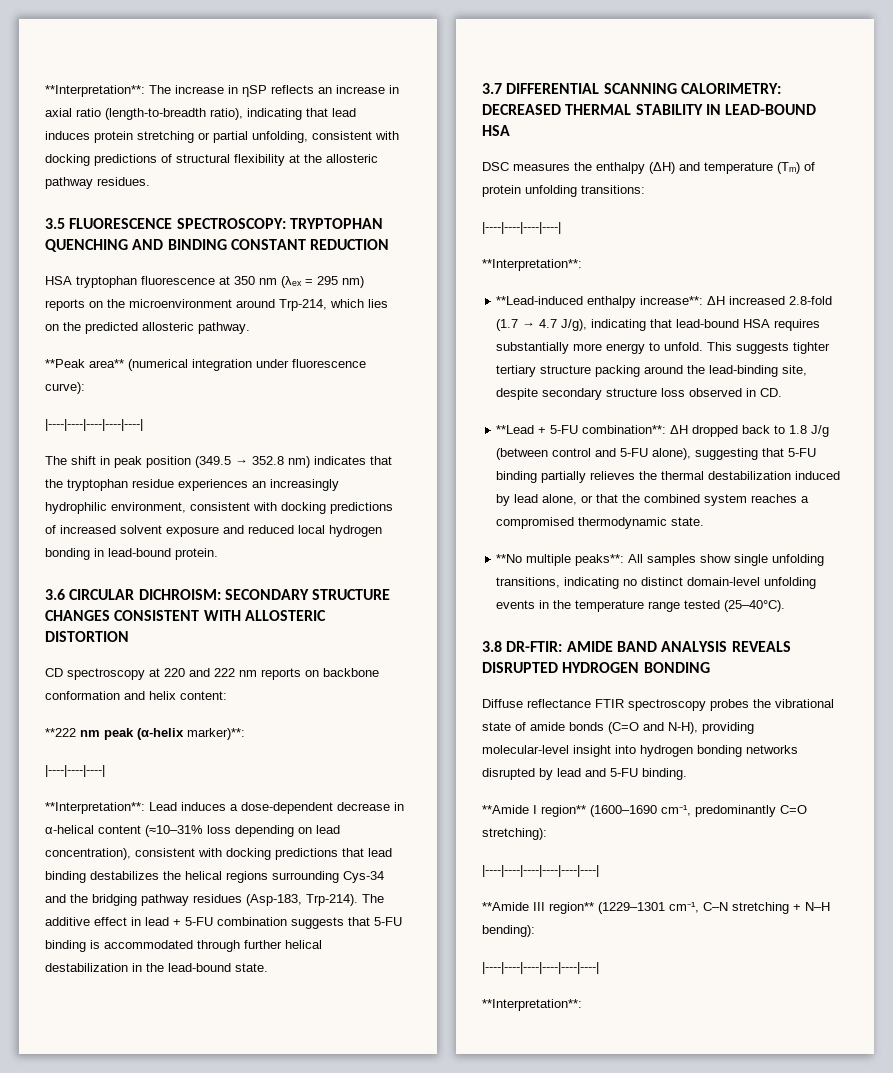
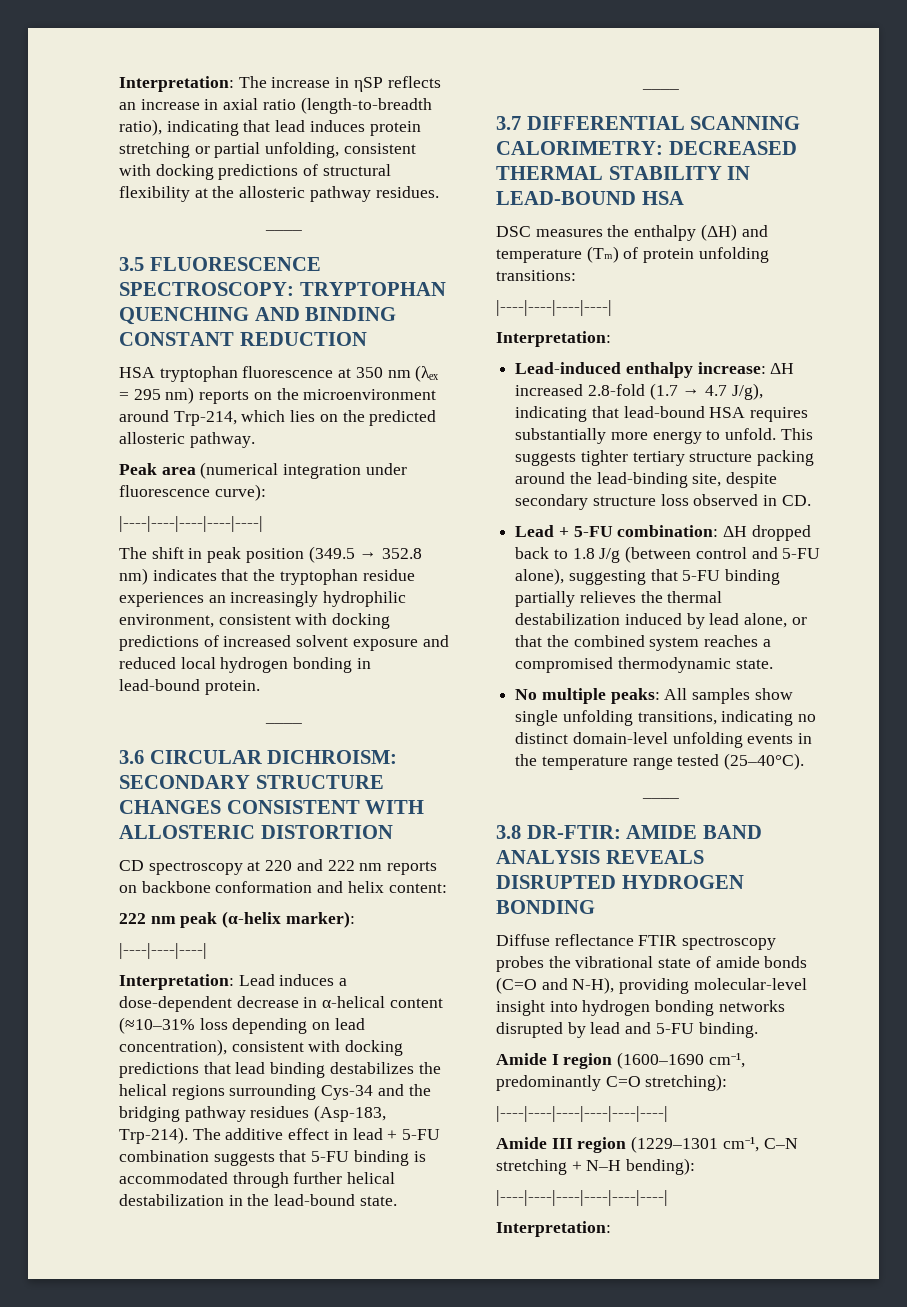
- **Interpretation**: The increase in ηSP reflects an increase in axial ratio (length-to-breadth ratio), indicating that lead induces protein stretching or partial unfolding, consistent with docking predictions of structural flexibility at the allosteric pathway residues.
+ Interpretation: The increase in ηSP reflects an increase in axial ratio (length-to-breadth ratio), indicating that lead induces protein stretching or partial unfolding, consistent with docking predictions of structural flexibility at the allosteric pathway residues.
+ ____
- **Peak area** (numerical integration under fluorescence curve):
+ Peak area (numerical integration under fluorescence curve):
  The shift in peak position (349.5 → 352.8 nm) indicates that the tryptophan residue experiences an increasingly hydrophilic environment, consistent with docking predictions of increased solvent exposure and reduced local hydrogen bonding in lead-bound protein.
+ ____
- **222 nm peak (α-helix marker)**:
+ 222 nm peak (α-helix marker):
- **Interpretation**: Lead induces a dose-dependent decrease in α-helical content (≈10–31% loss depending on lead concentration), consistent with docking predictions that lead binding destabilizes the helical regions surrounding Cys-34 and the bridging pathway residues (Asp-183, Trp-214).
+ Interpretation: Lead induces a dose-dependent decrease in α-helical content (≈10–31% loss depending on lead concentration), consistent with docking predictions that lead binding destabilizes the helical regions surrounding Cys-34 and the bridging pathway residues (Asp-183, Trp-214).
  The additive effect in lead + 5-FU combination suggests that 5-FU binding is accommodated through further helical destabilization in the lead-bound state.
+ ____
  |----|----|----|----|
- **Interpretation**:
- **Lead-induced enthalpy increase**: ΔH increased 2.8-fold (1.7 → 4.7 J/g), indicating that lead-bound HSA requires substantially more energy to unfold.
+ Interpretation:
+ Lead-induced enthalpy increase: ΔH increased 2.8-fold (1.7 → 4.7 J/g), indicating that lead-bound HSA requires substantially more energy to unfold.
- **Lead + 5-FU combination**: ΔH dropped back to 1.8 J/g (between control and 5-FU alone), suggesting that 5-FU binding partially relieves the thermal destabilization induced by lead alone, or that the combined system reaches a compromised thermodynamic state.
+ Lead + 5-FU combination: ΔH dropped back to 1.8 J/g (between control and 5-FU alone), suggesting that 5-FU binding partially relieves the thermal destabilization induced by lead alone, or that the combined system reaches a compromised thermodynamic state.
- **No multiple peaks**: All samples show single unfolding transitions, indicating no distinct domain-level unfolding events in the temperature range tested (25–40°C).
+ No multiple peaks: All samples show single unfolding transitions, indicating no distinct domain-level unfolding events in the temperature range tested (25–40°C).
+ ____
- **Amide I region** (1600–1690 cm⁻¹, predominantly C=O stretching):
+ Amide I region (1600–1690 cm⁻¹, predominantly C=O stretching):
- **Amide III region** (1229–1301 cm⁻¹, C–N stretching + N–H bending):
+ Amide III region (1229–1301 cm⁻¹, C–N stretching + N–H bending):
  |----|----|----|----|----|----|
- **Interpretation**:
+ Interpretation:

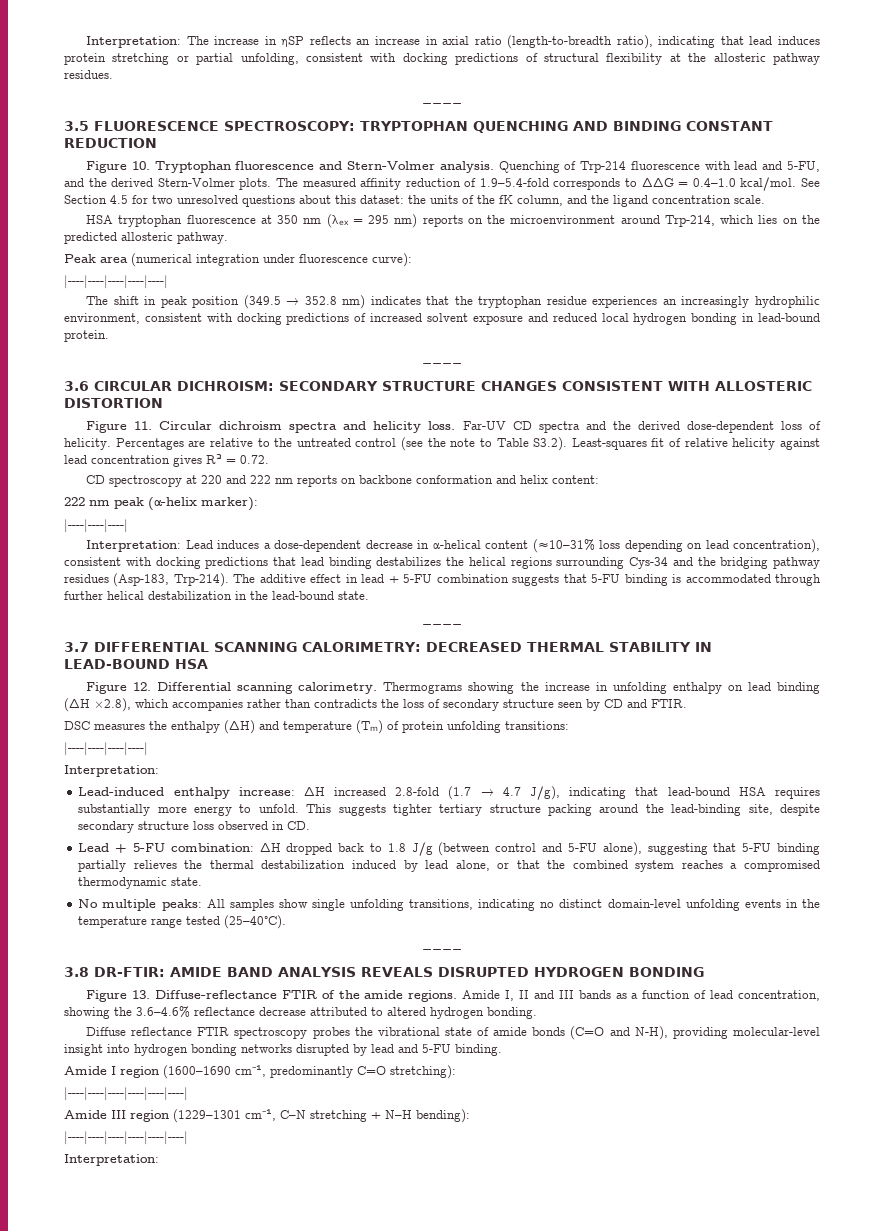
+ Figure 10. Tryptophan fluorescence and Stern-Volmer analysis. Quenching of Trp-214 fluorescence with lead and 5-FU, and the derived Stern-Volmer plots. The measured affinity reduction of 1.9–5.4-fold corresponds to ΔΔG = 0.4–1.0 kcal/mol. See Section 4.5 for two unresolved questions about this dataset: the units of the fK column, and the ligand concentration scale.
+ Figure 11. Circular dichroism spectra and helicity loss. Far-UV CD spectra and the derived dose-dependent loss of helicity. Percentages are relative to the untreated control (see the note to Table S3.2). Least-squares fit of relative helicity against lead concentration gives R² = 0.72.
+ Figure 12. Differential scanning calorimetry. Thermograms showing the increase in unfolding enthalpy on lead binding (ΔH ×2.8), which accompanies rather than contradicts the loss of secondary structure seen by CD and FTIR.
+ Figure 13. Diffuse-reflectance FTIR of the amide regions. Amide I, II and III bands as a function of lead concentration, showing the 3.6–4.6% reflectance decrease attributed to altered hydrogen bonding.

